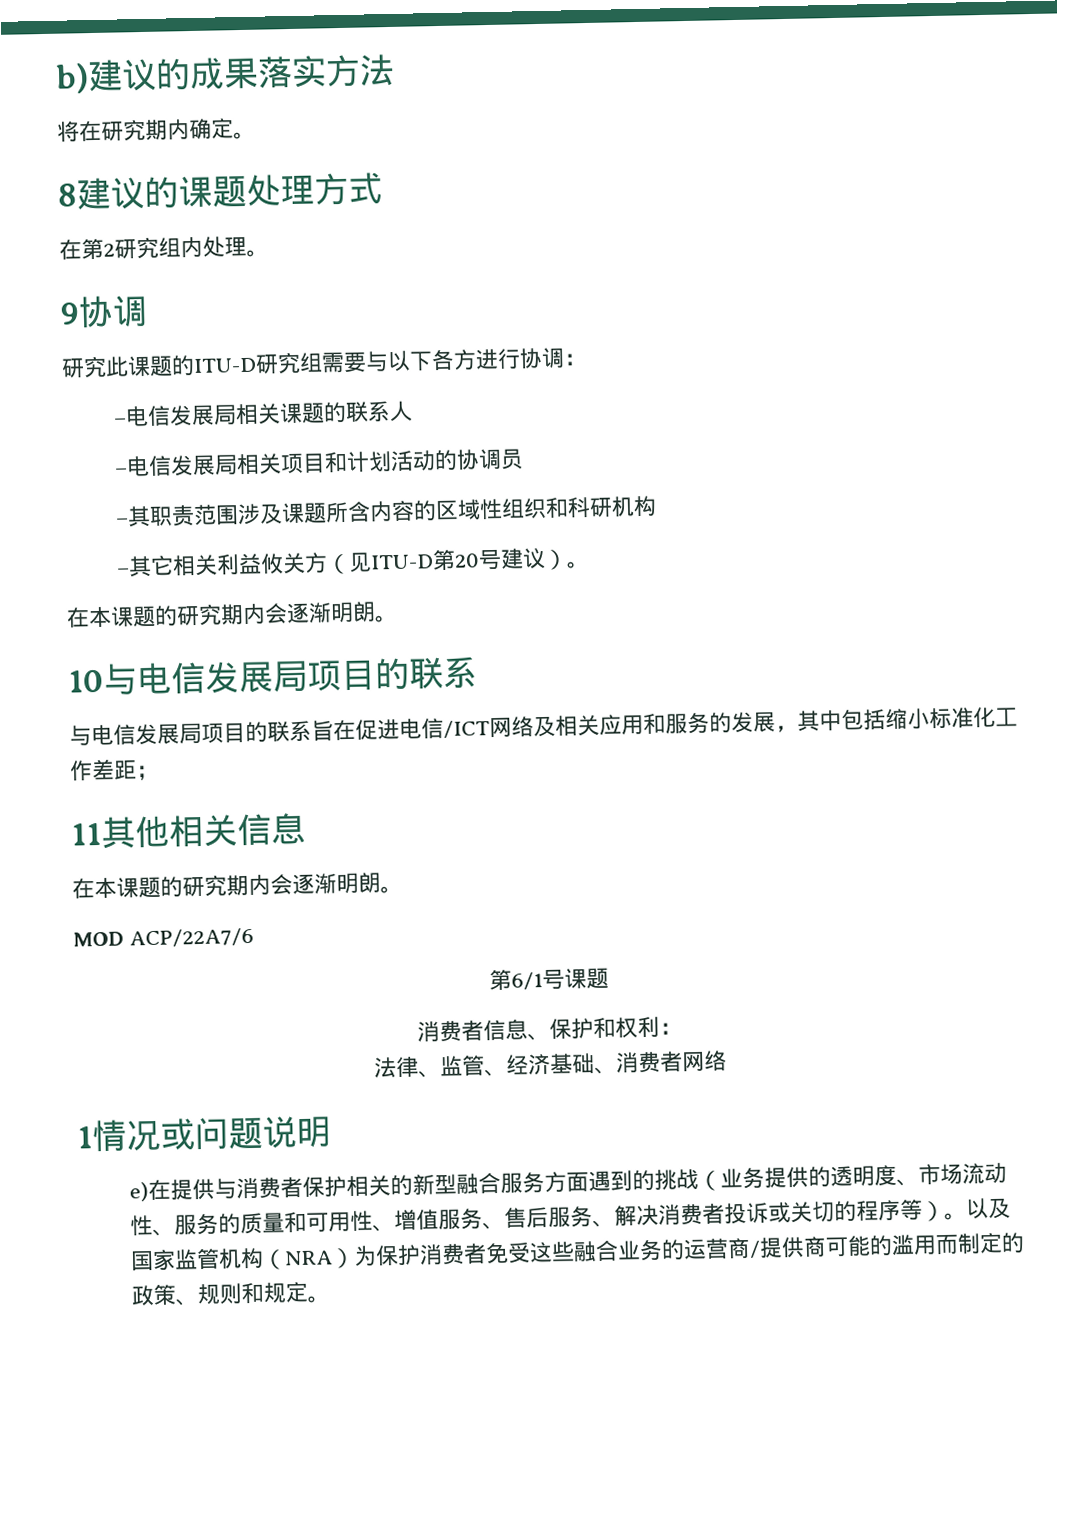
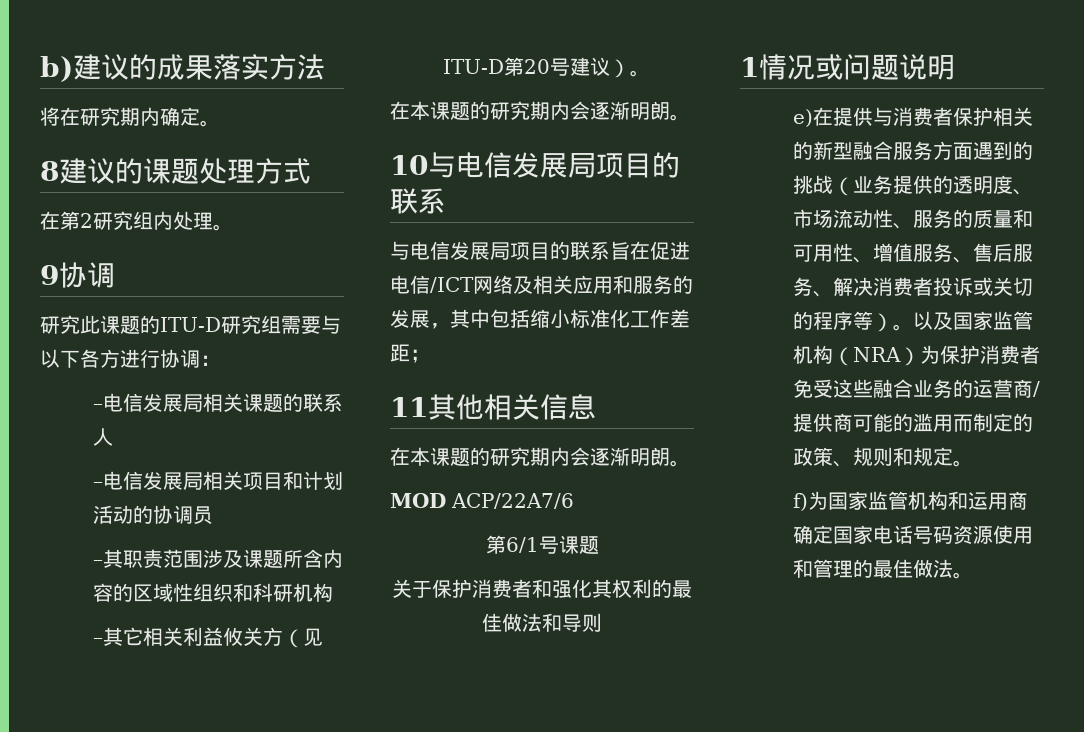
- 消费者信息、保护和权利：
- 法律、监管、经济基础、消费者网络
+ 关于保护消费者和强化其权利的最佳做法和导则
+ f)为国家监管机构和运用商确定国家电话号码资源使用和管理的最佳做法。

